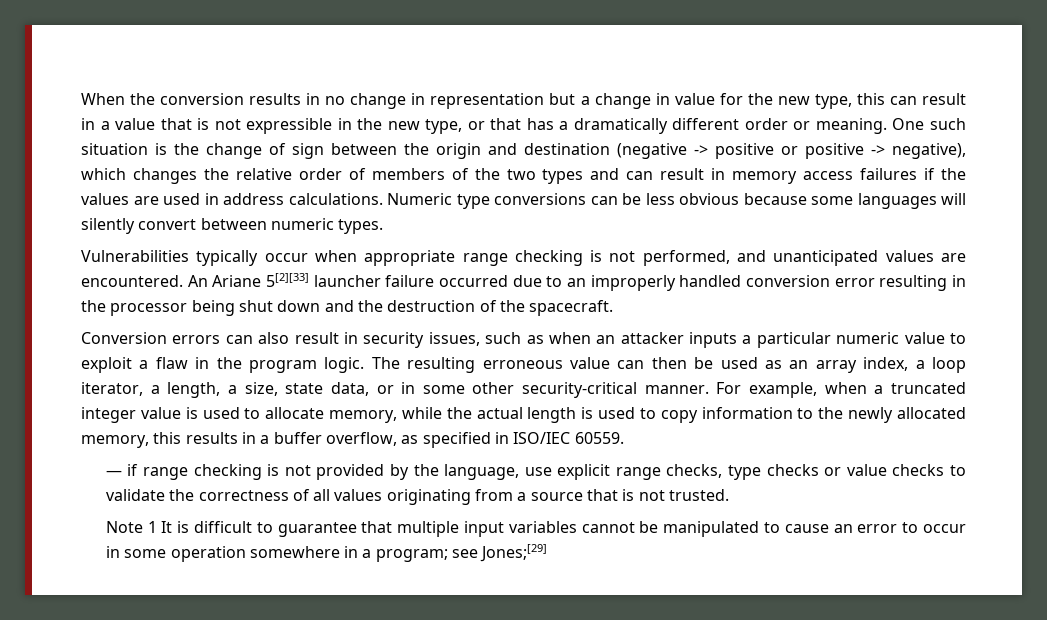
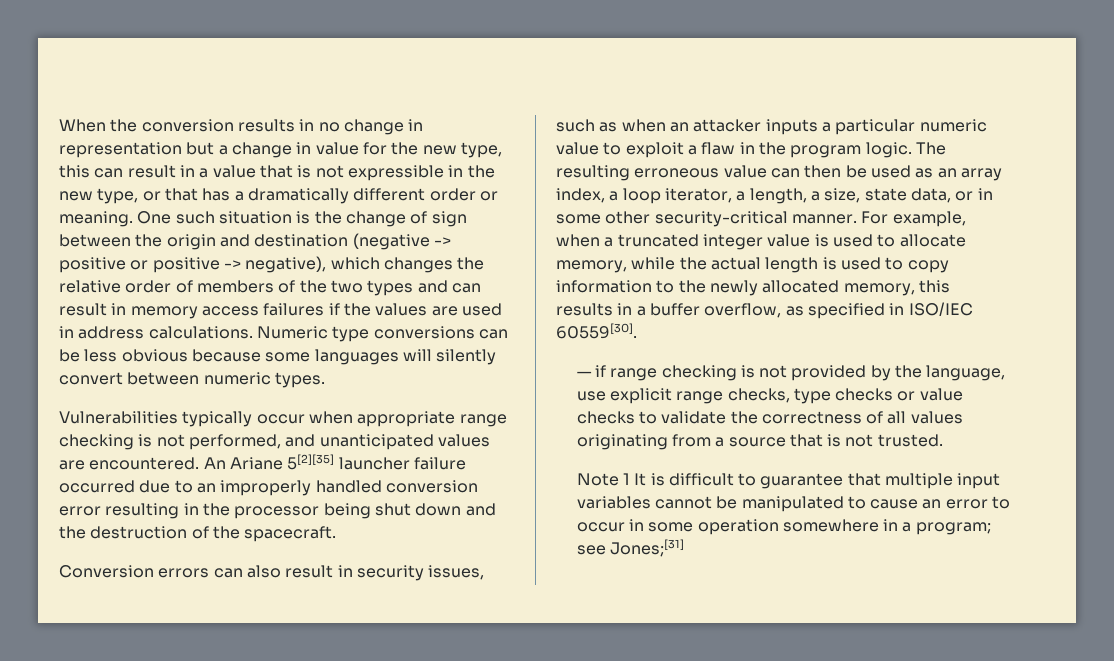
- An Ariane 5[2][33] launcher failure occurred due to an improperly handled conversion error resulting in the processor being shut down and the destruction of the spacecraft.
+ An Ariane 5[2][35] launcher failure occurred due to an improperly handled conversion error resulting in the processor being shut down and the destruction of the spacecraft.
- For example, when a truncated integer value is used to allocate memory, while the actual length is used to copy information to the newly allocated memory, this results in a buffer overflow, as specified in ISO/IEC 60559.
+ For example, when a truncated integer value is used to allocate memory, while the actual length is used to copy information to the newly allocated memory, this results in a buffer overflow, as specified in ISO/IEC 60559[30].
- Note 1 It is difficult to guarantee that multiple input variables cannot be manipulated to cause an error to occur in some operation somewhere in a program; see Jones;[29]
+ Note 1 It is difficult to guarantee that multiple input variables cannot be manipulated to cause an error to occur in some operation somewhere in a program; see Jones;[31]

